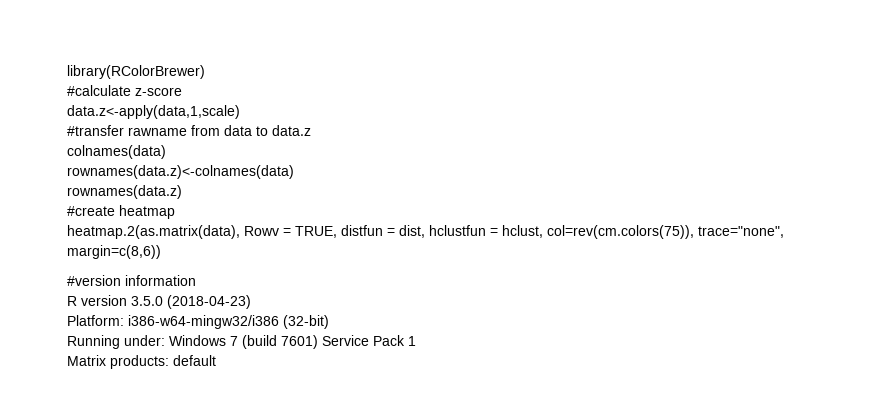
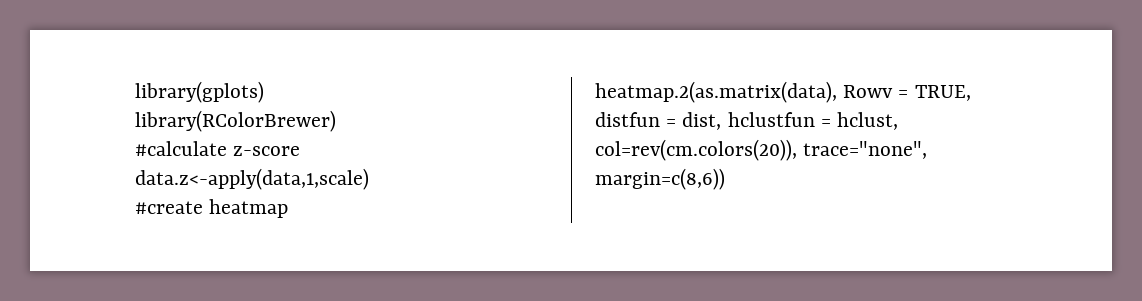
+ library(gplots)
- #transfer rawname from data to data.z
- colnames(data)
- rownames(data.z)<-colnames(data)
- rownames(data.z)
- heatmap.2(as.matrix(data), Rowv = TRUE, distfun = dist, hclustfun = hclust, col=rev(cm.colors(75)), trace="none", margin=c(8,6))
+ heatmap.2(as.matrix(data), Rowv = TRUE, distfun = dist, hclustfun = hclust, col=rev(cm.colors(20)), trace="none", margin=c(8,6))
- #version information
- R version 3.5.0 (2018-04-23)
- Platform: i386-w64-mingw32/i386 (32-bit)
- Running under: Windows 7 (build 7601) Service Pack 1
- Matrix products: default

